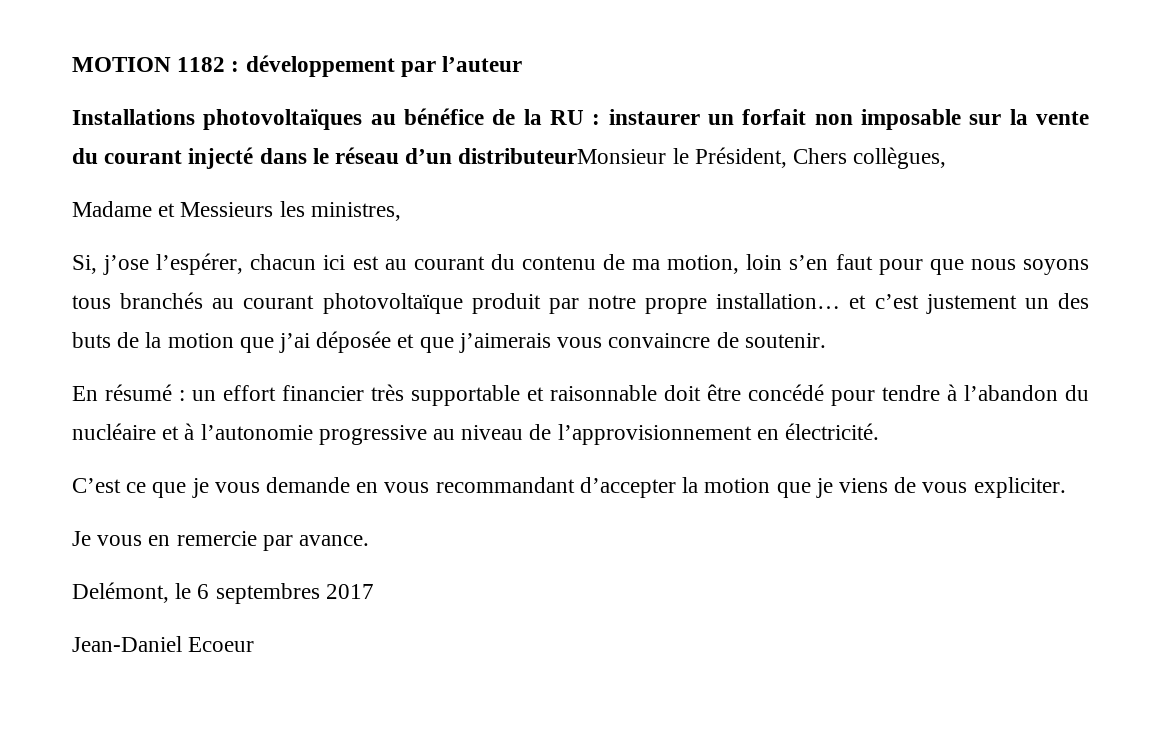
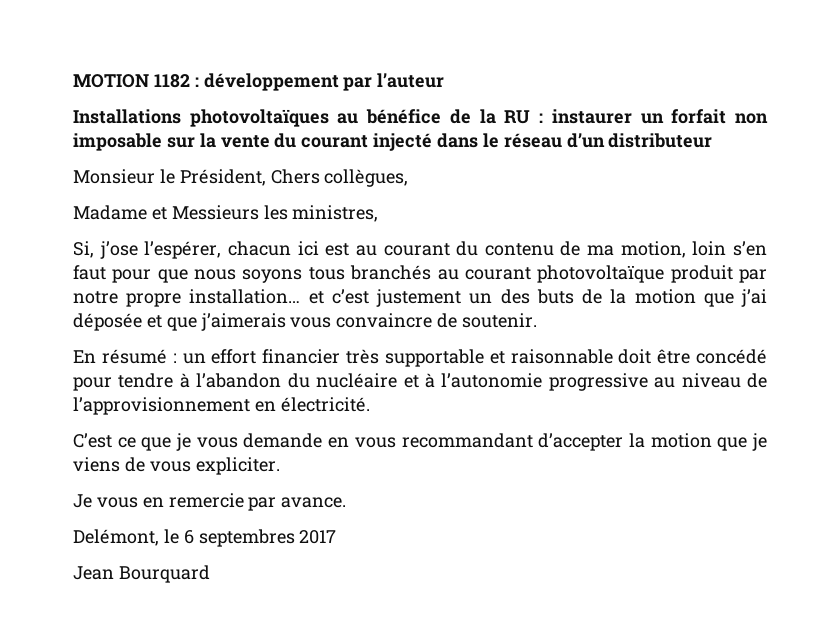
- Installations photovoltaïques au bénéfice de la RU : instaurer un forfait non imposable sur la vente du courant injecté dans le réseau d’un distributeurMonsieur le Président, Chers collègues,
+ Installations photovoltaïques au bénéfice de la RU : instaurer un forfait non imposable sur la vente du courant injecté dans le réseau d’un distributeur
+ Monsieur le Président, Chers collègues,
- Jean-Daniel Ecoeur
+ Jean Bourquard

